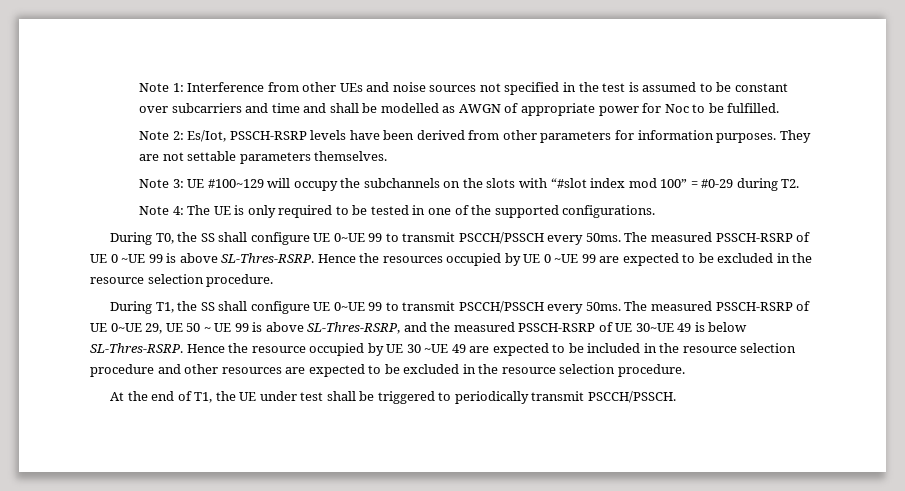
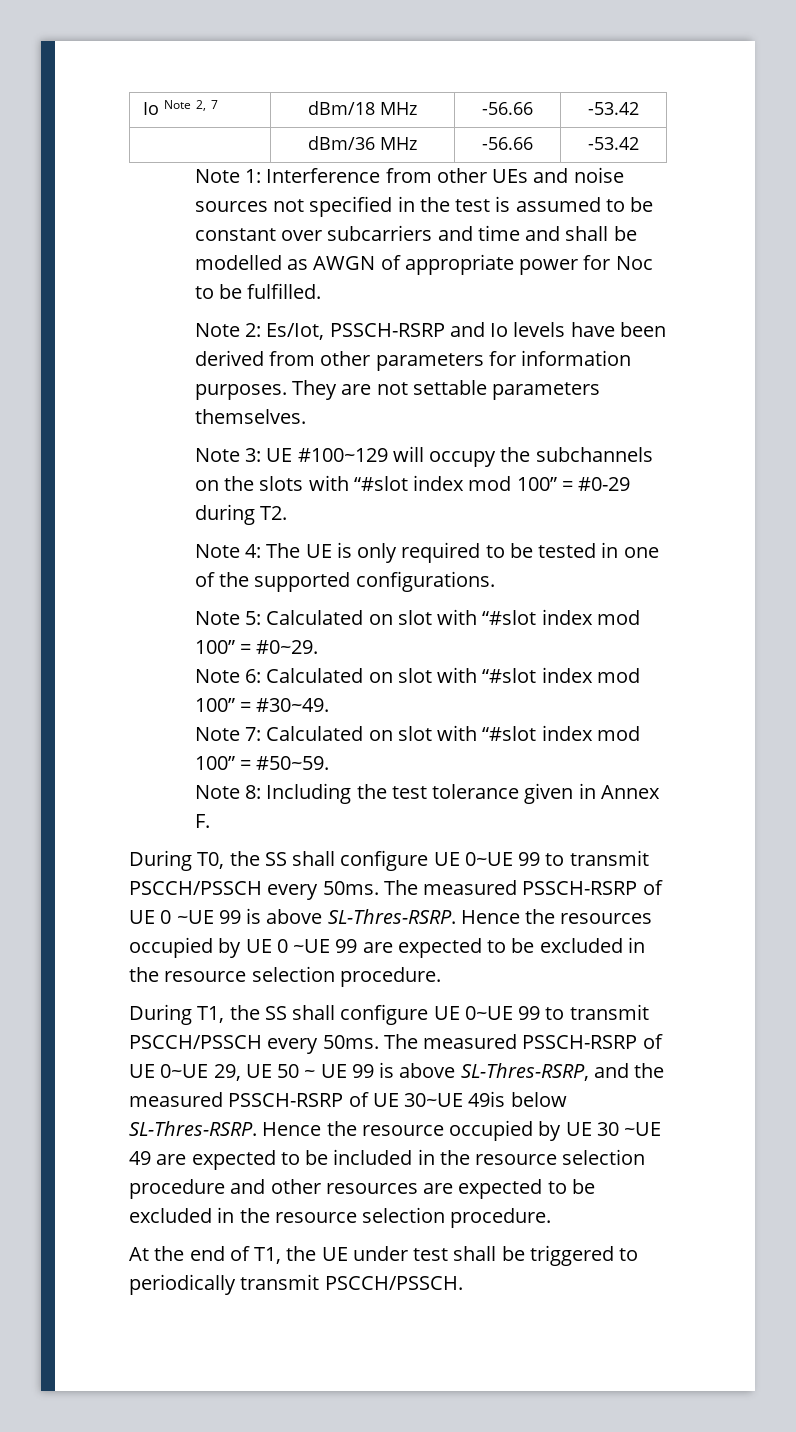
+ Io Note 2, 7 | dBm/18 MHz | -56.66 | -53.42
+ | dBm/36 MHz | -56.66 | -53.42
- Note 2: Es/Iot, PSSCH-RSRP levels have been derived from other parameters for information purposes.
+ Note 2: Es/Iot, PSSCH-RSRP and Io levels have been derived from other parameters for information purposes.
+ Note 5: Calculated on slot with “#slot index mod 100” = #0~29.
+ Note 6: Calculated on slot with “#slot index mod 100” = #30~49.
+ Note 7: Calculated on slot with “#slot index mod 100” = #50~59.
+ Note 8: Including the test tolerance given in Annex F.
- The measured PSSCH-RSRP of UE 0~UE 29, UE 50 ~ UE 99 is above SL-Thres-RSRP, and the measured PSSCH-RSRP of UE 30~UE 49 is below SL-Thres-RSRP.
+ The measured PSSCH-RSRP of UE 0~UE 29, UE 50 ~ UE 99 is above SL-Thres-RSRP, and the measured PSSCH-RSRP of UE 30~UE 49is below SL-Thres-RSRP.

